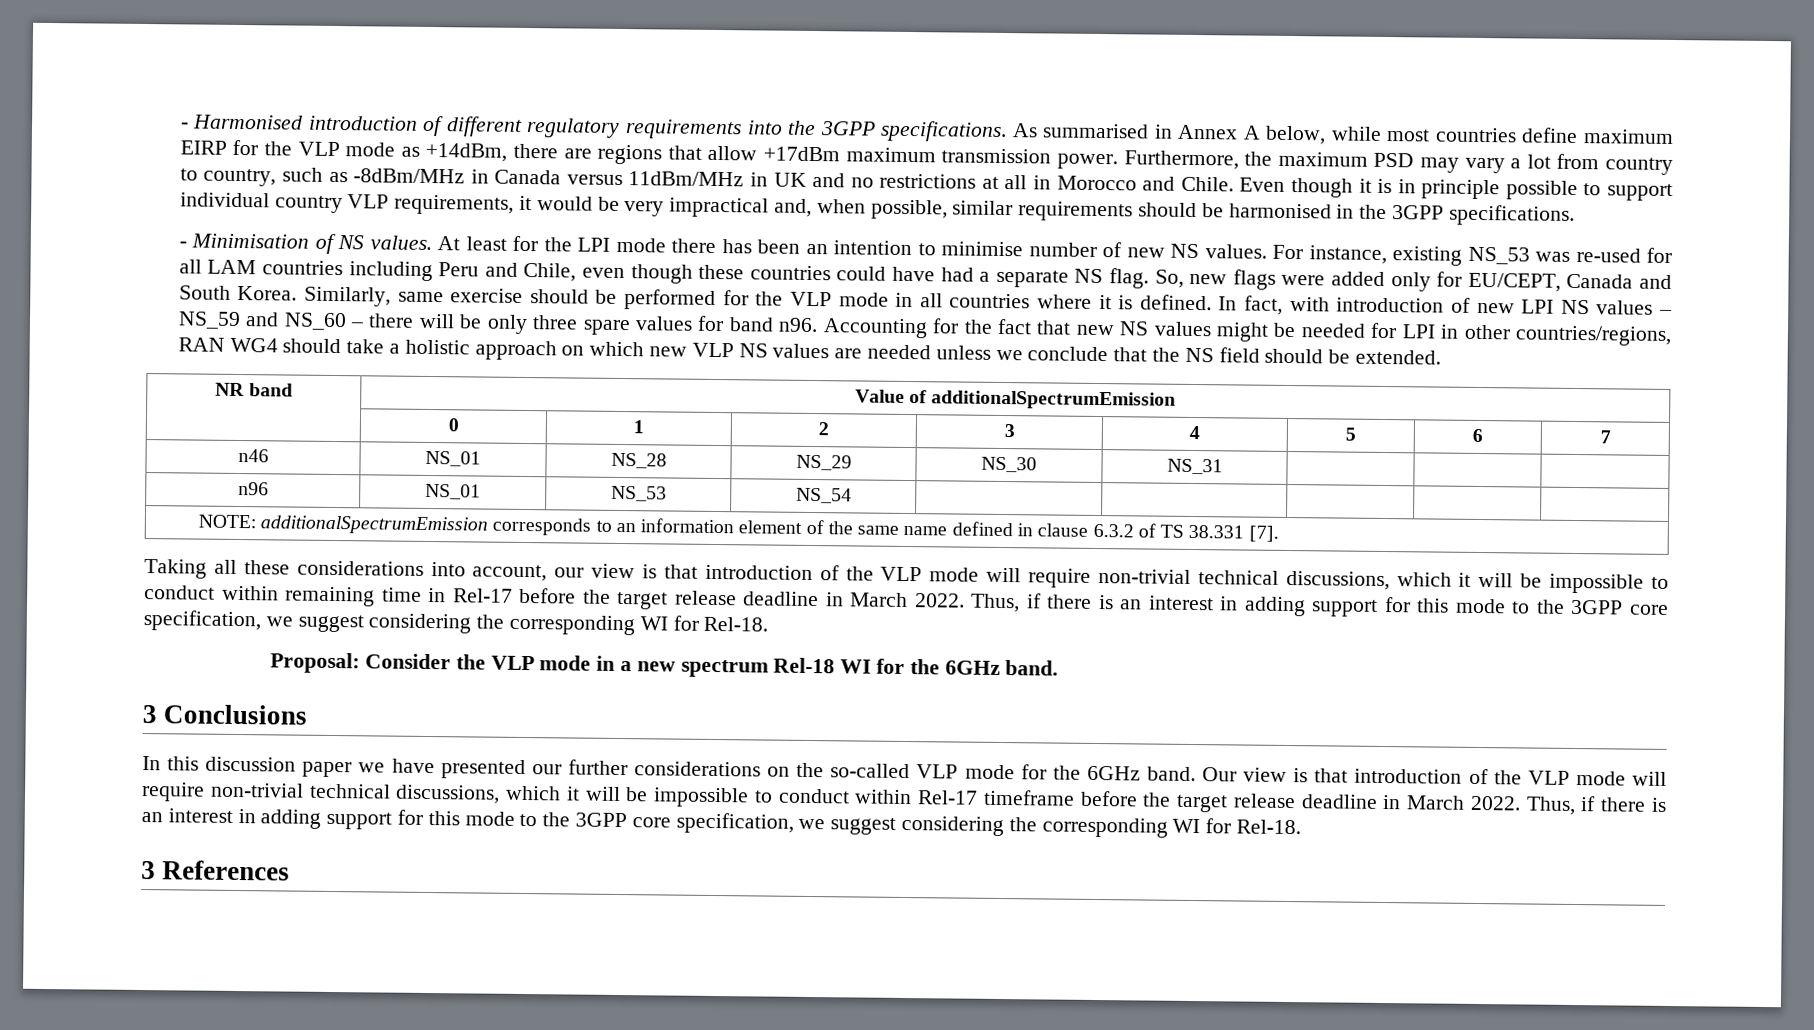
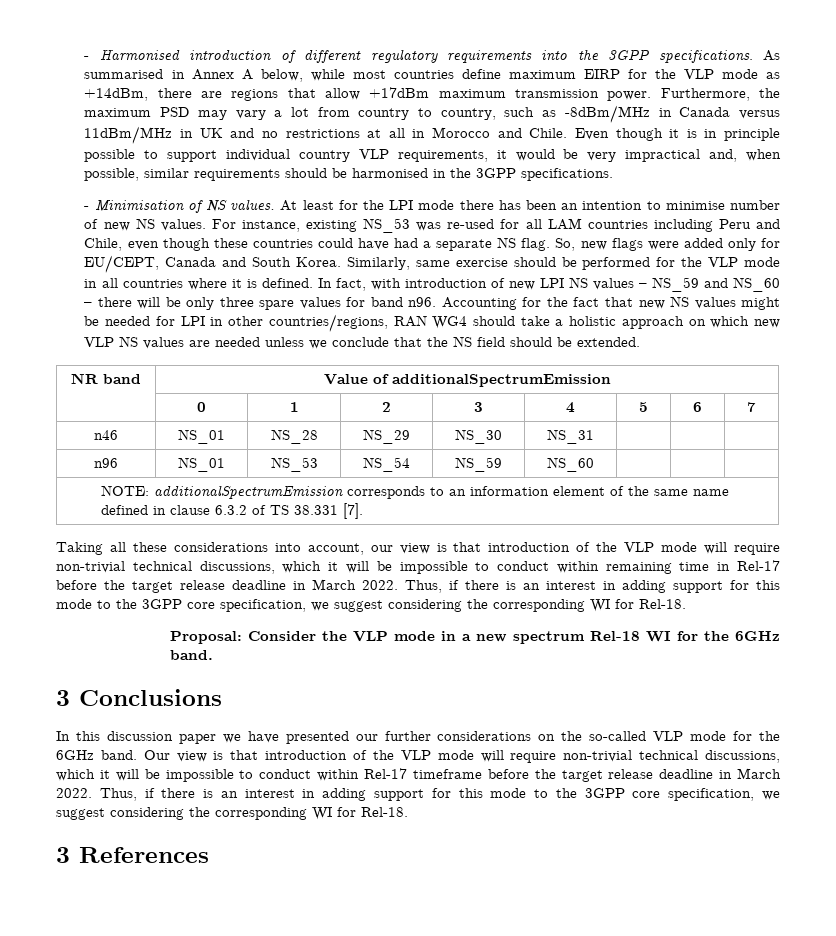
- n96 | NS_01 | NS_53 | NS_54 | | | | |
+ n96 | NS_01 | NS_53 | NS_54 | NS_59 | NS_60 | | |

